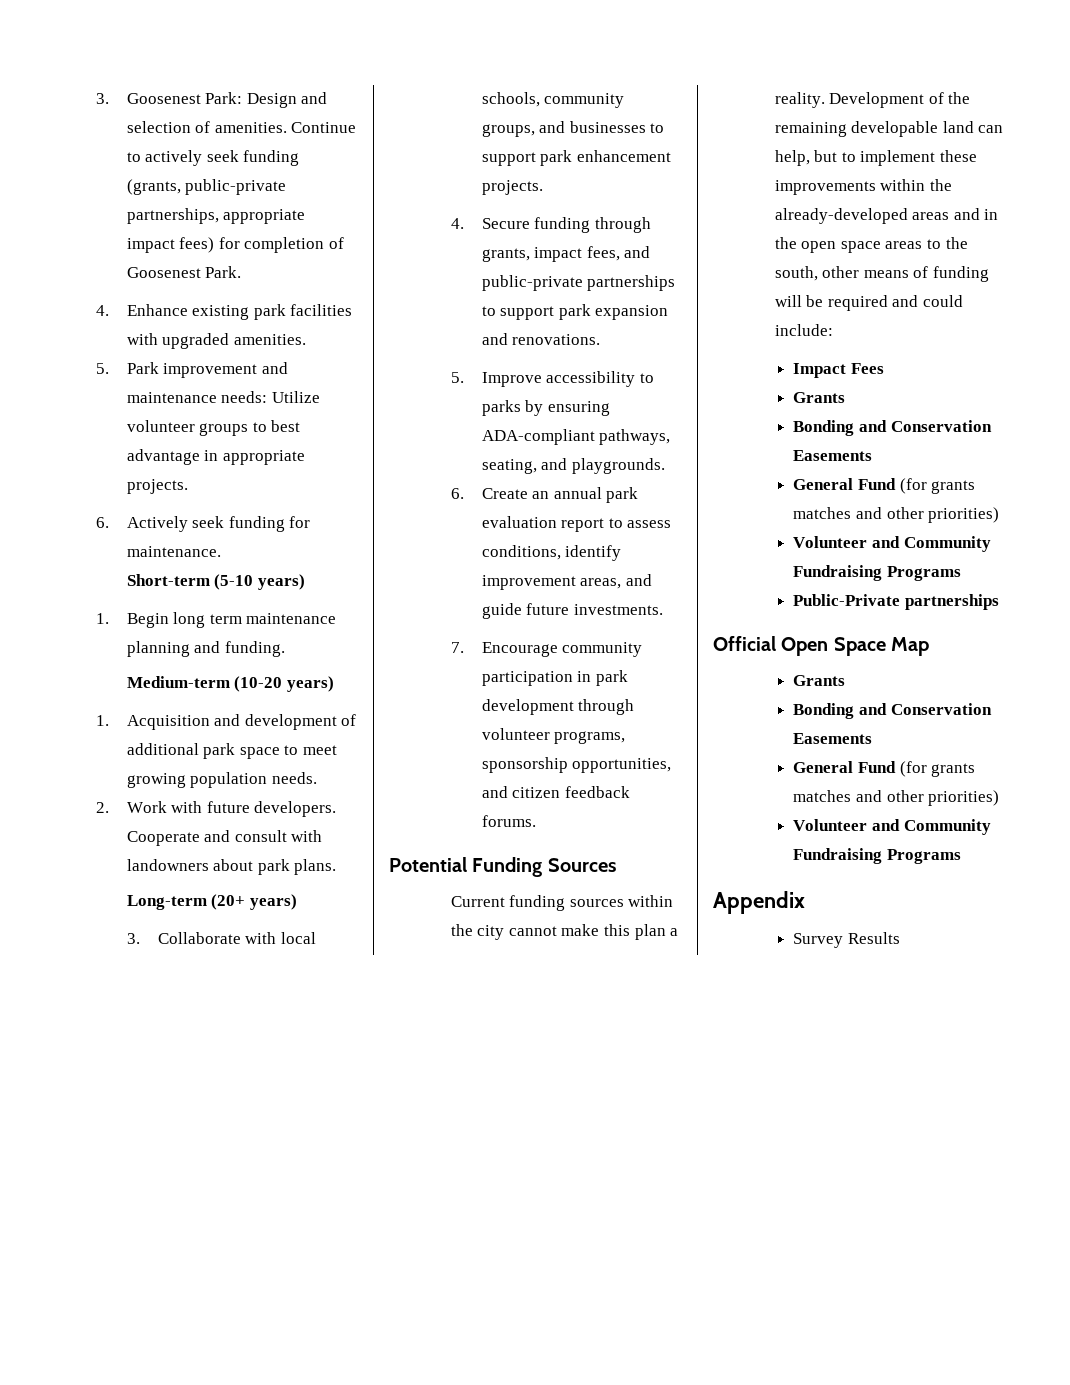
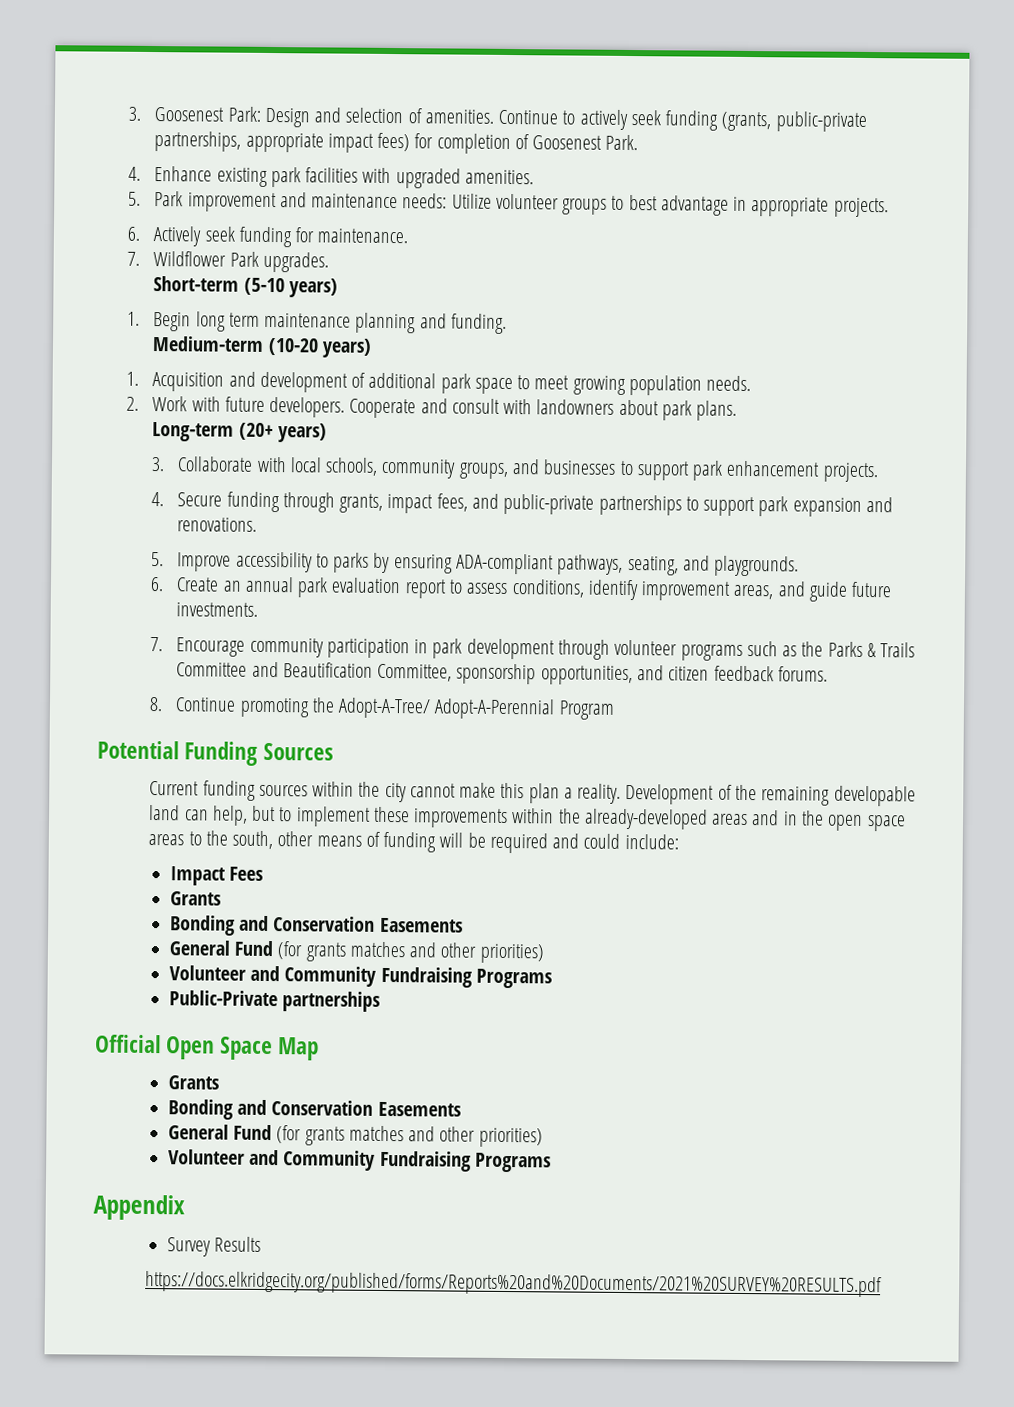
+ 7. Wildflower Park upgrades.
- 7. Encourage community participation in park development through volunteer programs, sponsorship opportunities, and citizen feedback forums.
+ 7. Encourage community participation in park development through volunteer programs such as the Parks & Trails Committee and Beautification Committee, sponsorship opportunities, and citizen feedback forums.
+ 8. Continue promoting the Adopt-A-Tree/ Adopt-A-Perennial Program
+ https://docs.elkridgecity.org/published/forms/Reports%20and%20Documents/2021%20SURVEY%20RESULTS.pdf

